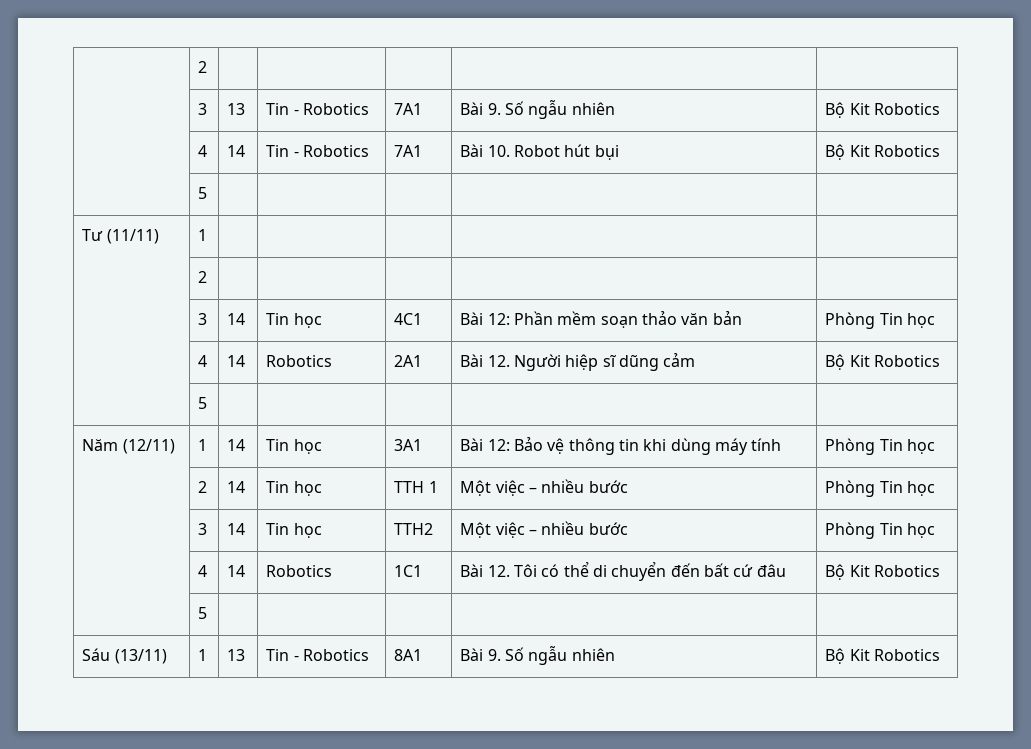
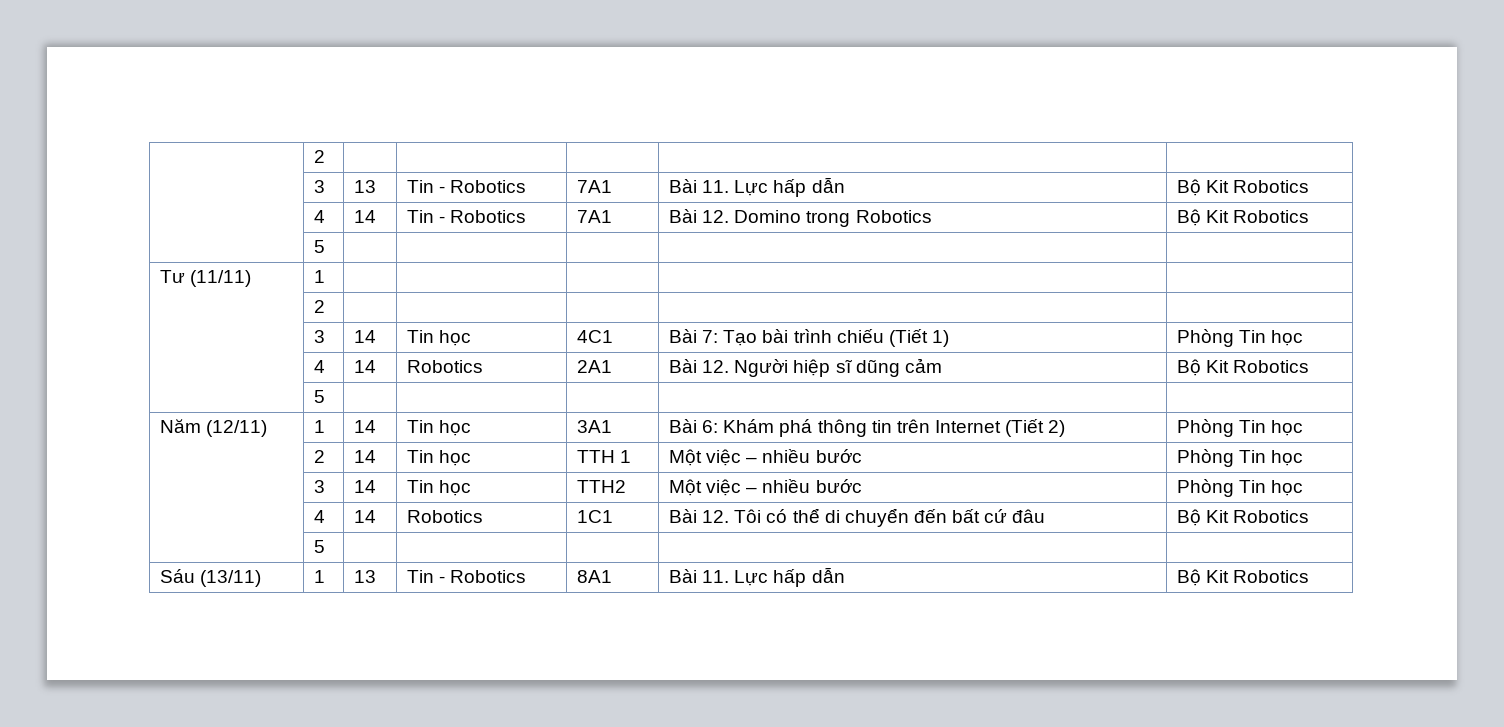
- | 3 | 13 | Tin - Robotics | 7A1 | Bài 9. Số ngẫu nhiên | Bộ Kit Robotics
+ | 3 | 13 | Tin - Robotics | 7A1 | Bài 11. Lực hấp dẫn | Bộ Kit Robotics
- | 4 | 14 | Tin - Robotics | 7A1 | Bài 10. Robot hút bụi | Bộ Kit Robotics
+ | 4 | 14 | Tin - Robotics | 7A1 | Bài 12. Domino trong Robotics | Bộ Kit Robotics
- | 3 | 14 | Tin học | 4C1 | Bài 12: Phần mềm soạn thảo văn bản | Phòng Tin học
+ | 3 | 14 | Tin học | 4C1 | Bài 7: Tạo bài trình chiếu (Tiết 1) | Phòng Tin học
- Năm (12/11) | 1 | 14 | Tin học | 3A1 | Bài 12: Bảo vệ thông tin khi dùng máy tính | Phòng Tin học
+ Năm (12/11) | 1 | 14 | Tin học | 3A1 | Bài 6: Khám phá thông tin trên Internet (Tiết 2) | Phòng Tin học
- Sáu (13/11) | 1 | 13 | Tin - Robotics | 8A1 | Bài 9. Số ngẫu nhiên | Bộ Kit Robotics
+ Sáu (13/11) | 1 | 13 | Tin - Robotics | 8A1 | Bài 11. Lực hấp dẫn | Bộ Kit Robotics

